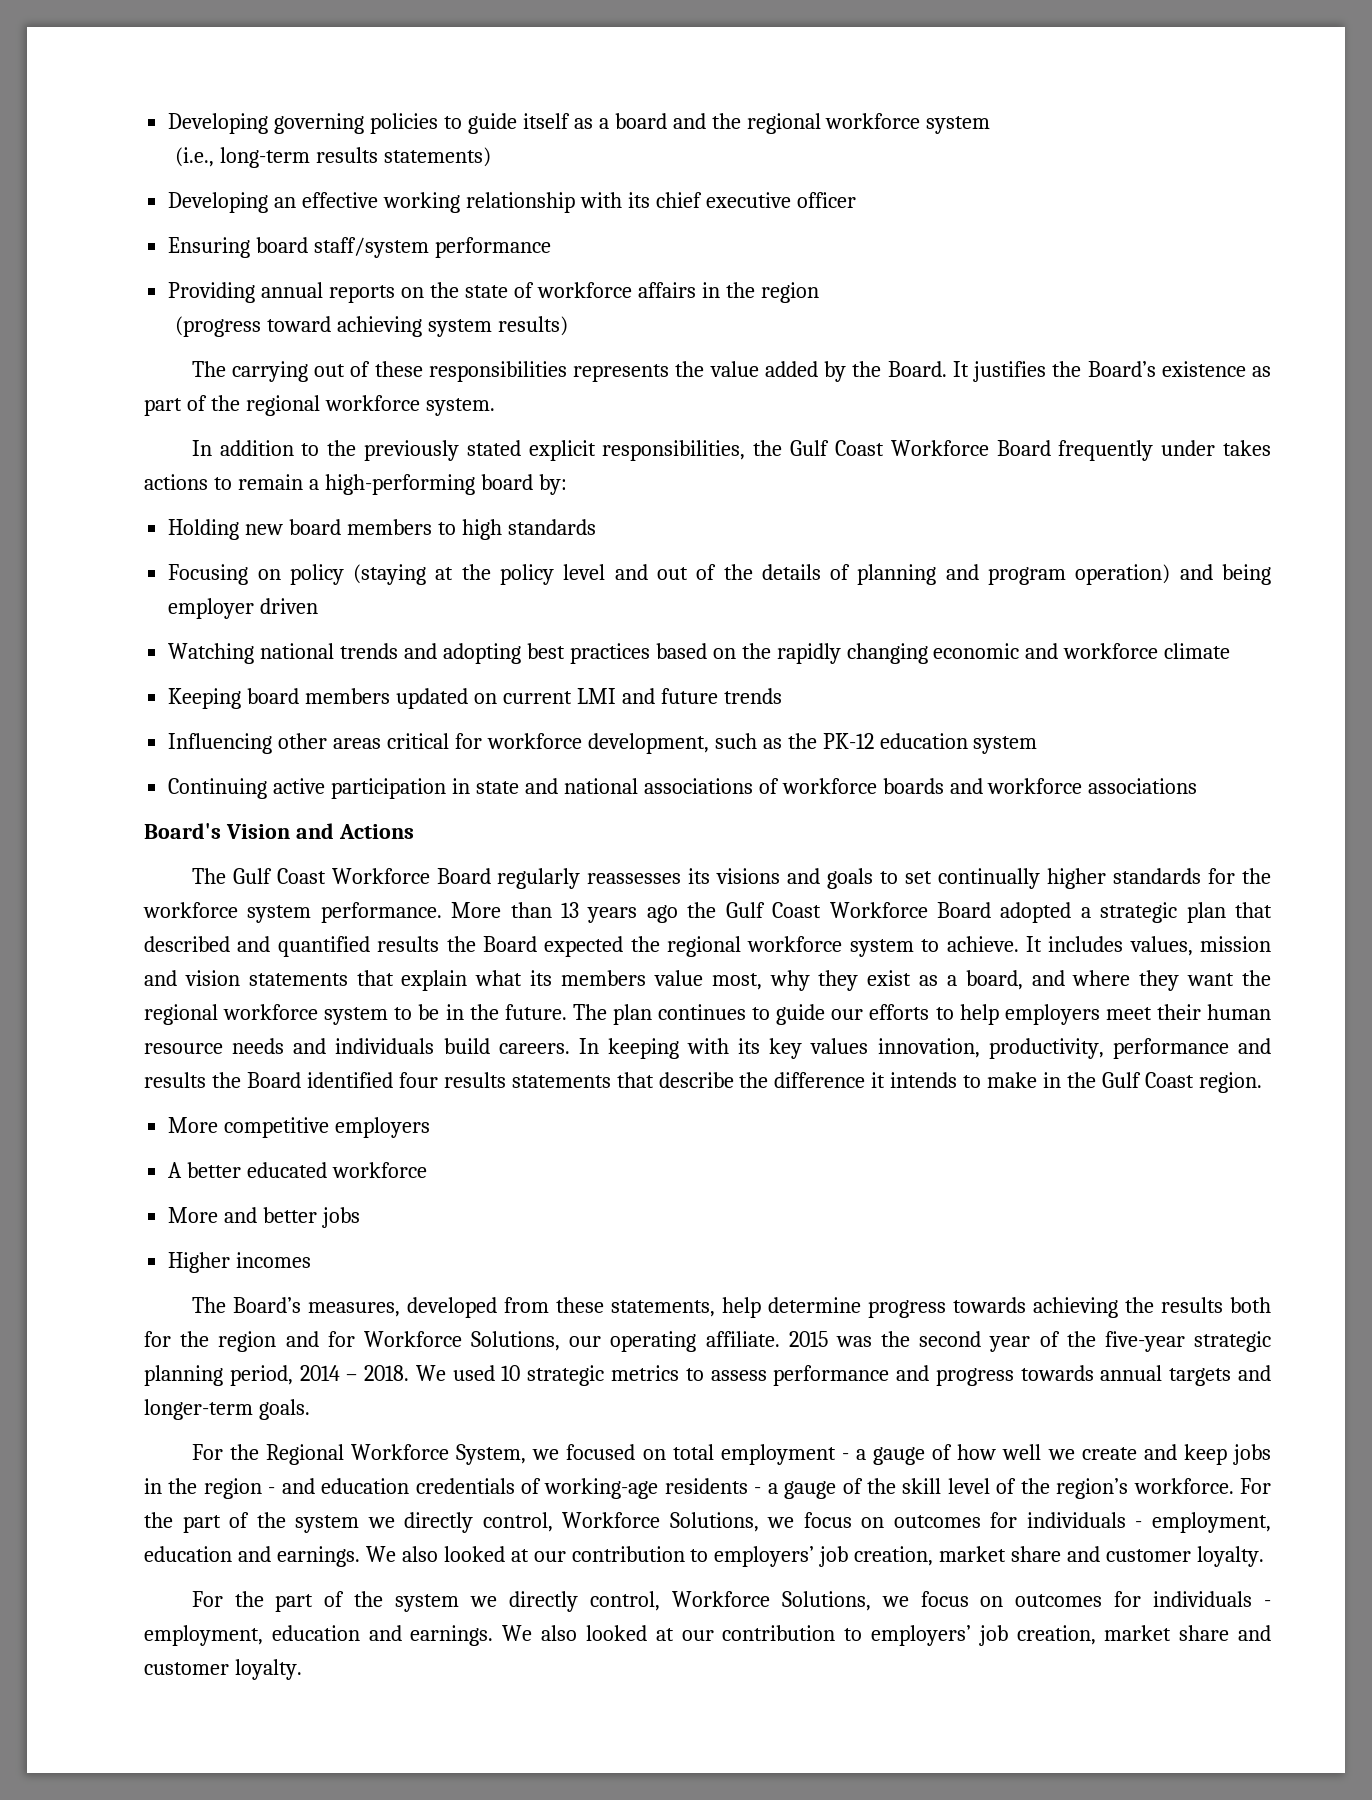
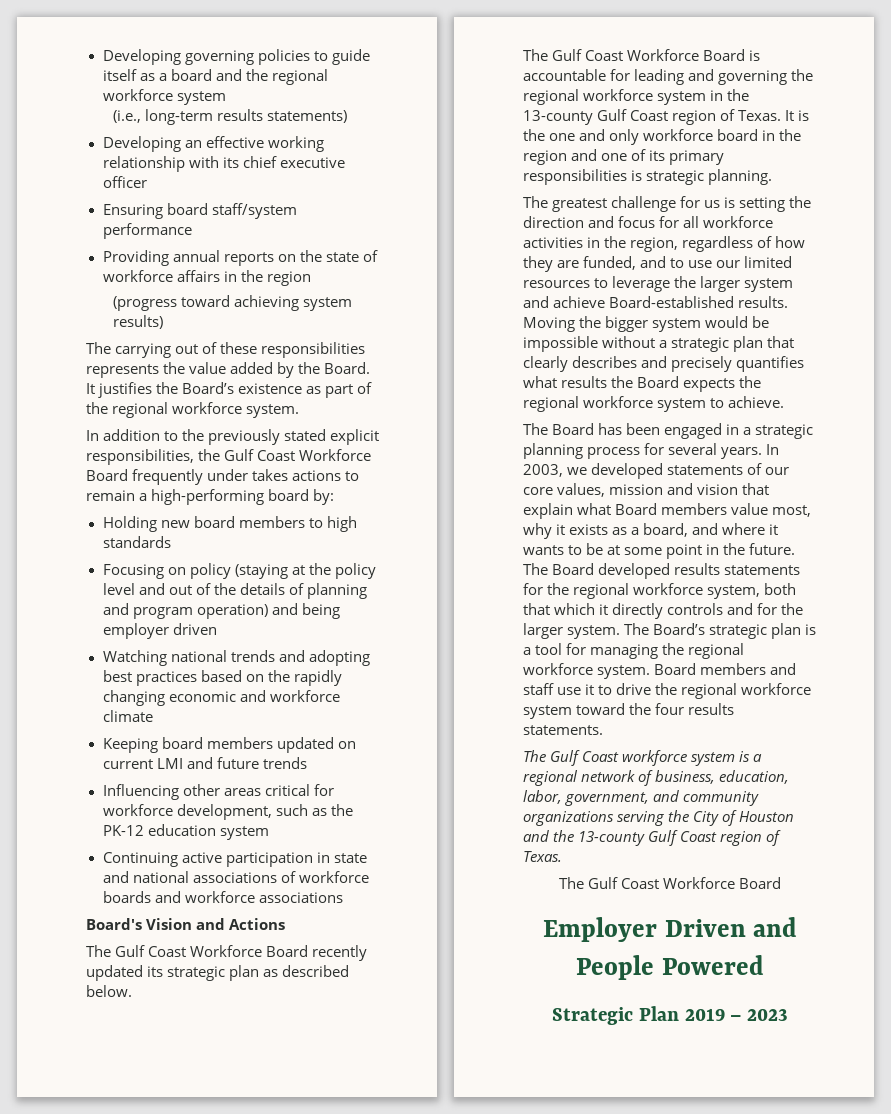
- The Gulf Coast Workforce Board regularly reassesses its visions and goals to set continually higher standards for the workforce system performance. More than 13 years ago the Gulf Coast Workforce Board adopted a strategic plan that described and quantified results the Board expected the regional workforce system to achieve. It includes values, mission and vision statements that explain what its members value most, why they exist as a board, and where they want the regional workforce system to be in the future. The plan continues to guide our efforts to help employers meet their human resource needs and individuals build careers. In keeping with its key values innovation, productivity, performance and results the Board identified four results statements that describe the difference it intends to make in the Gulf Coast region.
- More competitive employers
- A better educated workforce
- More and better jobs
- Higher incomes
- The Board’s measures, developed from these statements, help determine progress towards achieving the results both for the region and for Workforce Solutions, our operating affiliate. 2015 was the second year of the five-year strategic planning period, 2014 – 2018. We used 10 strategic metrics to assess performance and progress towards annual targets and longer-term goals.
- For the Regional Workforce System, we focused on total employment - a gauge of how well we create and keep jobs in the region - and education credentials of working-age residents - a gauge of the skill level of the region’s workforce. For the part of the system we directly control, Workforce Solutions, we focus on outcomes for individuals - employment, education and earnings. We also looked at our contribution to employers’ job creation, market share and customer loyalty.
- For the part of the system we directly control, Workforce Solutions, we focus on outcomes for individuals - employment, education and earnings. We also looked at our contribution to employers’ job creation, market share and customer loyalty.
+ The Gulf Coast Workforce Board recently updated its strategic plan as described below.
+ The Gulf Coast Workforce Board is accountable for leading and governing the regional workforce system in the 13-county Gulf Coast region of Texas. It is the one and only workforce board in the region and one of its primary responsibilities is strategic planning.
+ The greatest challenge for us is setting the direction and focus for all workforce activities in the region, regardless of how they are funded, and to use our limited resources to leverage the larger system and achieve Board-established results. Moving the bigger system would be impossible without a strategic plan that clearly describes and precisely quantifies what results the Board expects the regional workforce system to achieve.
+ The Board has been engaged in a strategic planning process for several years. In 2003, we developed statements of our core values, mission and vision that explain what Board members value most, why it exists as a board, and where it wants to be at some point in the future. The Board developed results statements for the regional workforce system, both that which it directly controls and for the larger system. The Board’s strategic plan is a tool for managing the regional workforce system. Board members and staff use it to drive the regional workforce system toward the four results statements.
+ The Gulf Coast workforce system is a regional network of business, education, labor, government, and community organizations serving the City of Houston and the 13-county Gulf Coast region of Texas.
+ The Gulf Coast Workforce Board
+ Employer Driven and People Powered
+ Strategic Plan 2019 – 2023

